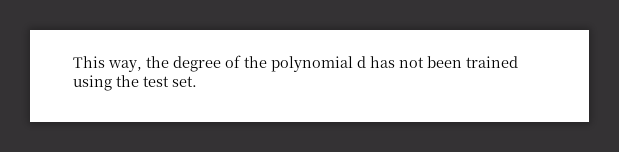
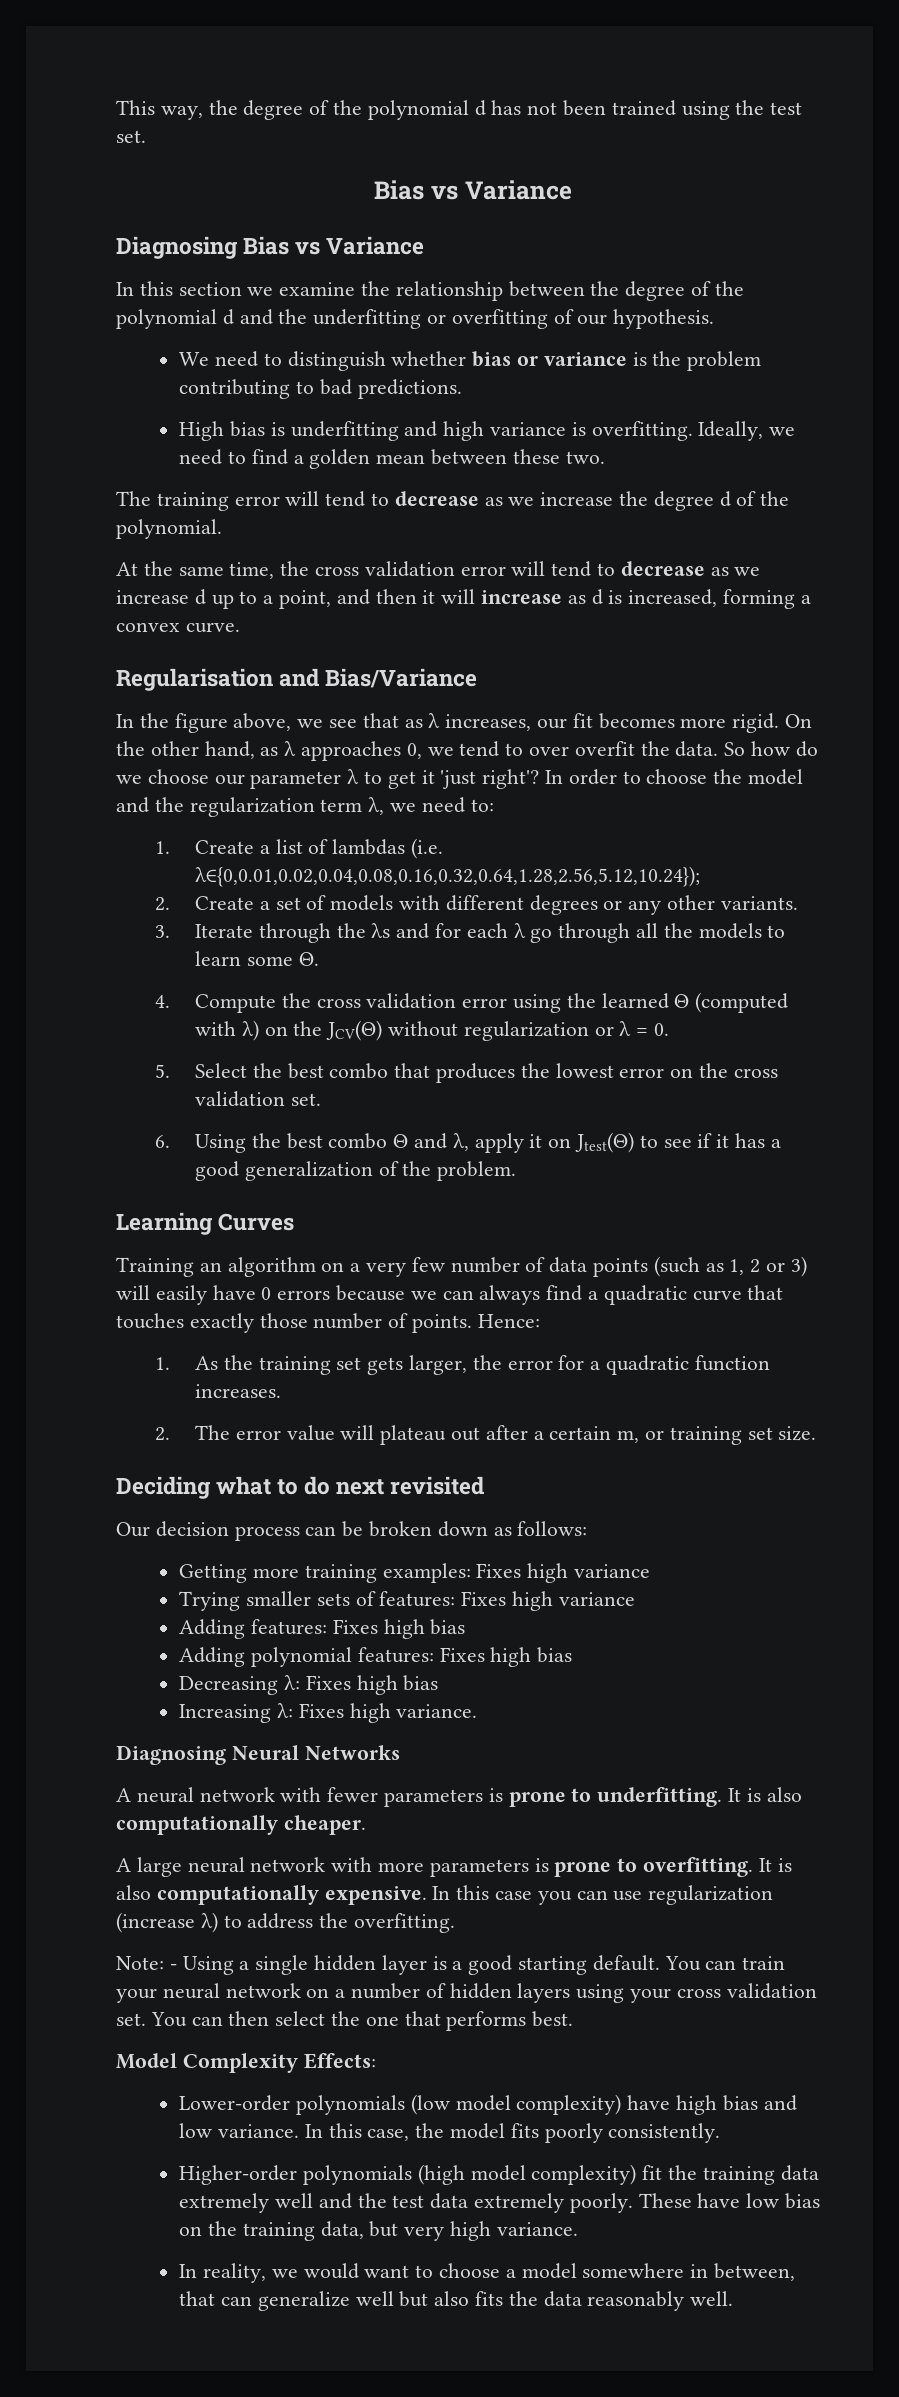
  This way, the degree of the polynomial d has not been trained using the test set.
+ Bias vs Variance
+ Diagnosing Bias vs Variance
+ In this section we examine the relationship between the degree of the polynomial d and the underfitting or overfitting of our hypothesis.
+ We need to distinguish whether bias or variance is the problem contributing to bad predictions.
+ High bias is underfitting and high variance is overfitting. Ideally, we need to find a golden mean between these two.
+ The training error will tend to decrease as we increase the degree d of the polynomial.
+ At the same time, the cross validation error will tend to decrease as we increase d up to a point, and then it will increase as d is increased, forming a convex curve.
+ Regularisation and Bias/Variance
+ In the figure above, we see that as λ increases, our fit becomes more rigid. On the other hand, as λ approaches 0, we tend to over overfit the data. So how do we choose our parameter λ to get it 'just right'? In order to choose the model and the regularization term λ, we need to:
+ 1. Create a list of lambdas (i.e. λ∈{0,0.01,0.02,0.04,0.08,0.16,0.32,0.64,1.28,2.56,5.12,10.24});
+ 2. Create a set of models with different degrees or any other variants.
+ 3. Iterate through the λs and for each λ go through all the models to learn some Θ.
+ 4. Compute the cross validation error using the learned Θ (computed with λ) on the JCV(Θ) without regularization or λ = 0.
+ 5. Select the best combo that produces the lowest error on the cross validation set.
+ 6. Using the best combo Θ and λ, apply it on Jtest(Θ) to see if it has a good generalization of the problem.
+ Learning Curves
+ Training an algorithm on a very few number of data points (such as 1, 2 or 3) will easily have 0 errors because we can always find a quadratic curve that touches exactly those number of points. Hence:
+ 1. As the training set gets larger, the error for a quadratic function increases.
+ 2. The error value will plateau out after a certain m, or training set size.
+ Deciding what to do next revisited
+ Our decision process can be broken down as follows:
+ Getting more training examples: Fixes high variance
+ Trying smaller sets of features: Fixes high variance
+ Adding features: Fixes high bias
+ Adding polynomial features: Fixes high bias
+ Decreasing λ: Fixes high bias
+ Increasing λ: Fixes high variance.
+ Diagnosing Neural Networks
+ A neural network with fewer parameters is prone to underfitting. It is also computationally cheaper.
+ A large neural network with more parameters is prone to overfitting. It is also computationally expensive. In this case you can use regularization (increase λ) to address the overfitting.
+ Note: - Using a single hidden layer is a good starting default. You can train your neural network on a number of hidden layers using your cross validation set. You can then select the one that performs best.
+ Model Complexity Effects:
+ Lower-order polynomials (low model complexity) have high bias and low variance. In this case, the model fits poorly consistently.
+ Higher-order polynomials (high model complexity) fit the training data extremely well and the test data extremely poorly. These have low bias on the training data, but very high variance.
+ In reality, we would want to choose a model somewhere in between, that can generalize well but also fits the data reasonably well.

